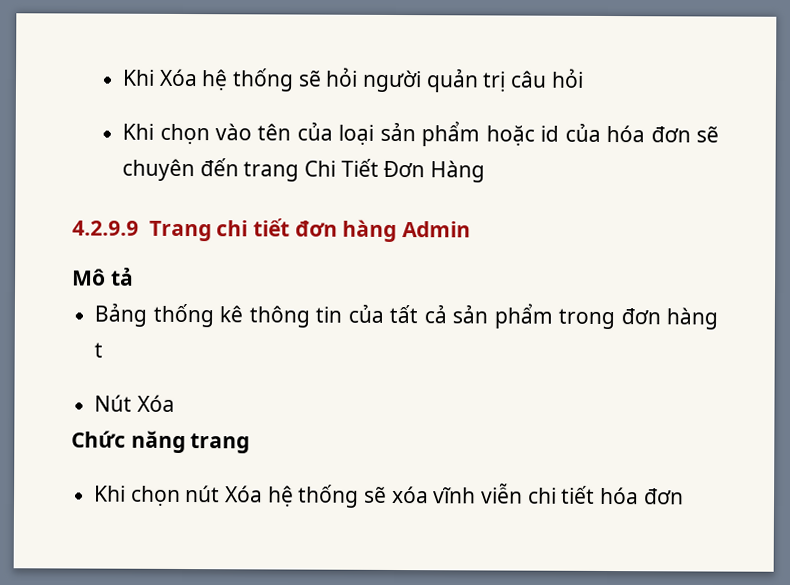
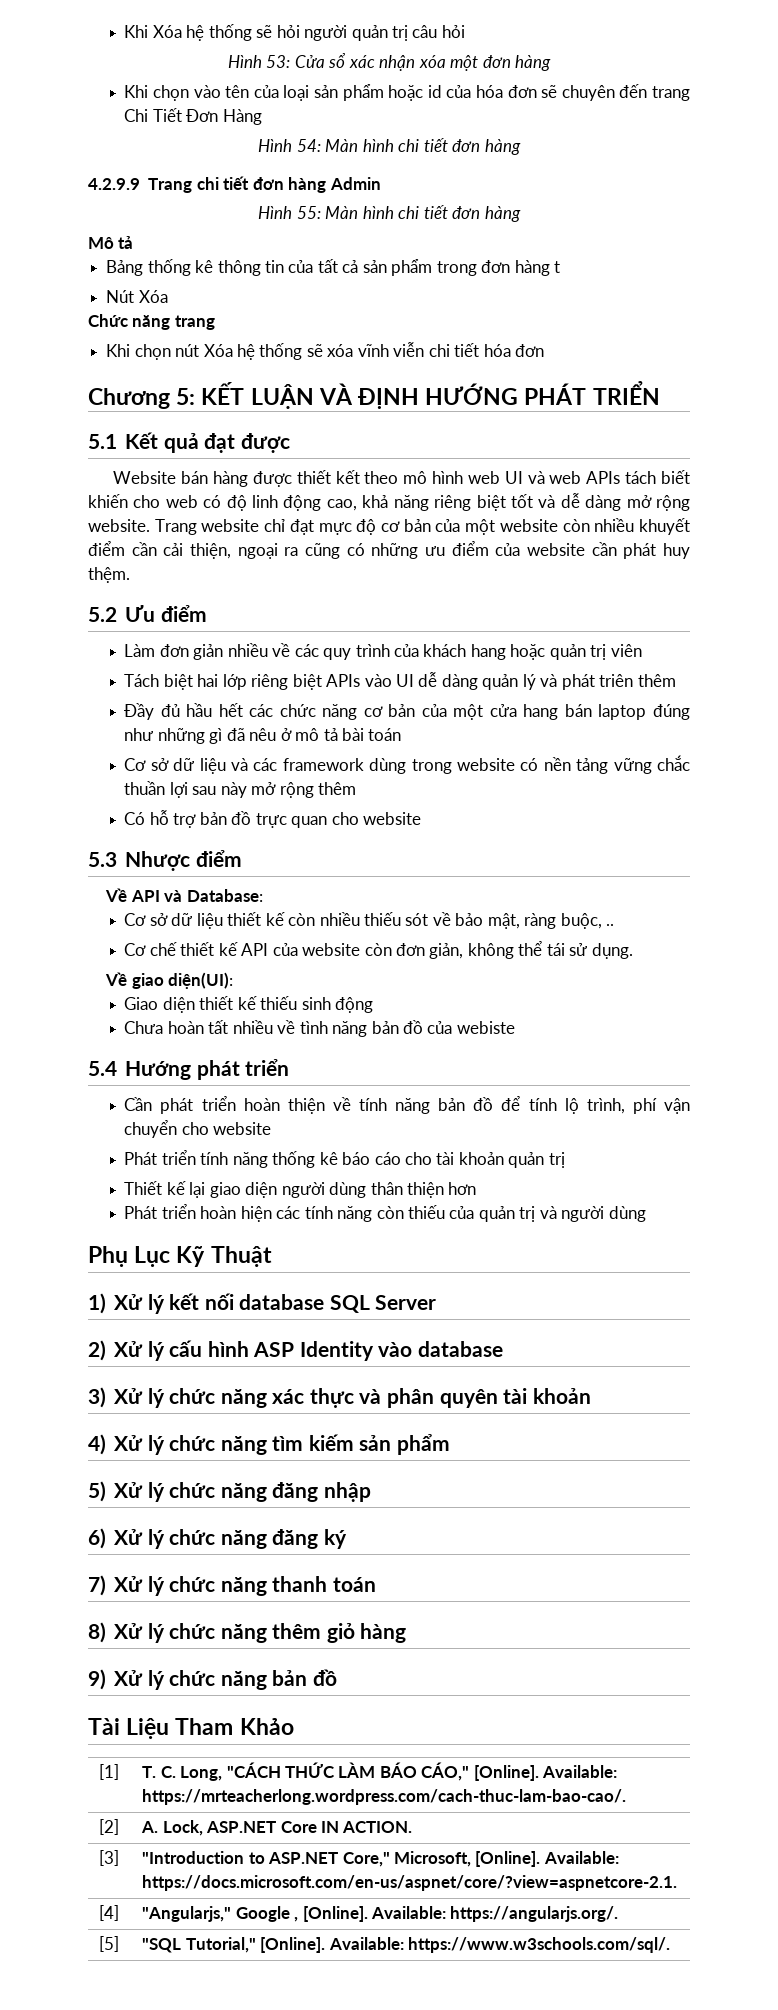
+ Hình 53: Cửa sổ xác nhận xóa một đơn hàng
+ Hình 54: Màn hình chi tiết đơn hàng
+ Hình 55: Màn hình chi tiết đơn hàng
+ Chương 5: KẾT LUẬN VÀ ĐỊNH HƯỚNG PHÁT TRIỂN
+ 5.1 Kết quả đạt được
+ Website bán hàng được thiết kết theo mô hình web UI và web APIs tách biết khiến cho web có độ linh động cao, khả năng riêng biệt tốt và dễ dàng mở rộng website. Trang website chỉ đạt mực độ cơ bản của một website còn nhiều khuyết điểm cần cải thiện, ngoại ra cũng có những ưu điểm của website cần phát huy thệm.
+ 5.2 Ưu điểm
+ Làm đơn giản nhiều về các quy trình của khách hang hoặc quản trị viên
+ Tách biệt hai lớp riêng biệt APIs vào UI dễ dàng quản lý và phát triên thêm
+ Đầy đủ hầu hết các chức năng cơ bản của một cửa hang bán laptop đúng như những gì đã nêu ở mô tả bài toán
+ Cơ sở dữ liệu và các framework dùng trong website có nền tảng vững chắc thuần lợi sau này mở rộng thêm
+ Có hỗ trợ bản đồ trực quan cho website
+ 5.3 Nhược điểm
+ Về API và Database:
+ Cơ sở dữ liệu thiết kế còn nhiều thiếu sót về bảo mật, ràng buộc, ..
+ Cơ chế thiết kế API của website còn đơn giản, không thể tái sử dụng.
+ Về giao diện(UI):
+ Giao diện thiết kế thiếu sinh động
+ Chưa hoàn tất nhiều về tình năng bản đồ của webiste
+ 5.4 Hướng phát triển
+ Cần phát triển hoàn thiện về tính năng bản đồ để tính lộ trình, phí vận chuyển cho website
+ Phát triển tính năng thống kê báo cáo cho tài khoản quản trị
+ Thiết kế lại giao diện người dùng thân thiện hơn
+ Phát triển hoàn hiện các tính năng còn thiếu của quản trị và người dùng
+ Phụ Lục Kỹ Thuật
+ 1) Xử lý kết nối database SQL Server
+ 2) Xử lý cấu hình ASP Identity vào database
+ 3) Xử lý chức năng xác thực và phân quyên tài khoản
+ 4) Xử lý chức năng tìm kiếm sản phẩm
+ 5) Xử lý chức năng đăng nhập
+ 6) Xử lý chức năng đăng ký
+ 7) Xử lý chức năng thanh toán
+ 8) Xử lý chức năng thêm giỏ hàng
+ 9) Xử lý chức năng bản đồ
+ Tài Liệu Tham Khảo
+ [1] | T. C. Long, "CÁCH THỨC LÀM BÁO CÁO," [Online]. Available: https://mrteacherlong.wordpress.com/cach-thuc-lam-bao-cao/.
+ [2] | A. Lock, ASP.NET Core IN ACTION.
+ [3] | "Introduction to ASP.NET Core," Microsoft, [Online]. Available: https://docs.microsoft.com/en-us/aspnet/core/?view=aspnetcore-2.1.
+ [4] | "Angularjs," Google , [Online]. Available: https://angularjs.org/.
+ [5] | "SQL Tutorial," [Online]. Available: https://www.w3schools.com/sql/.

